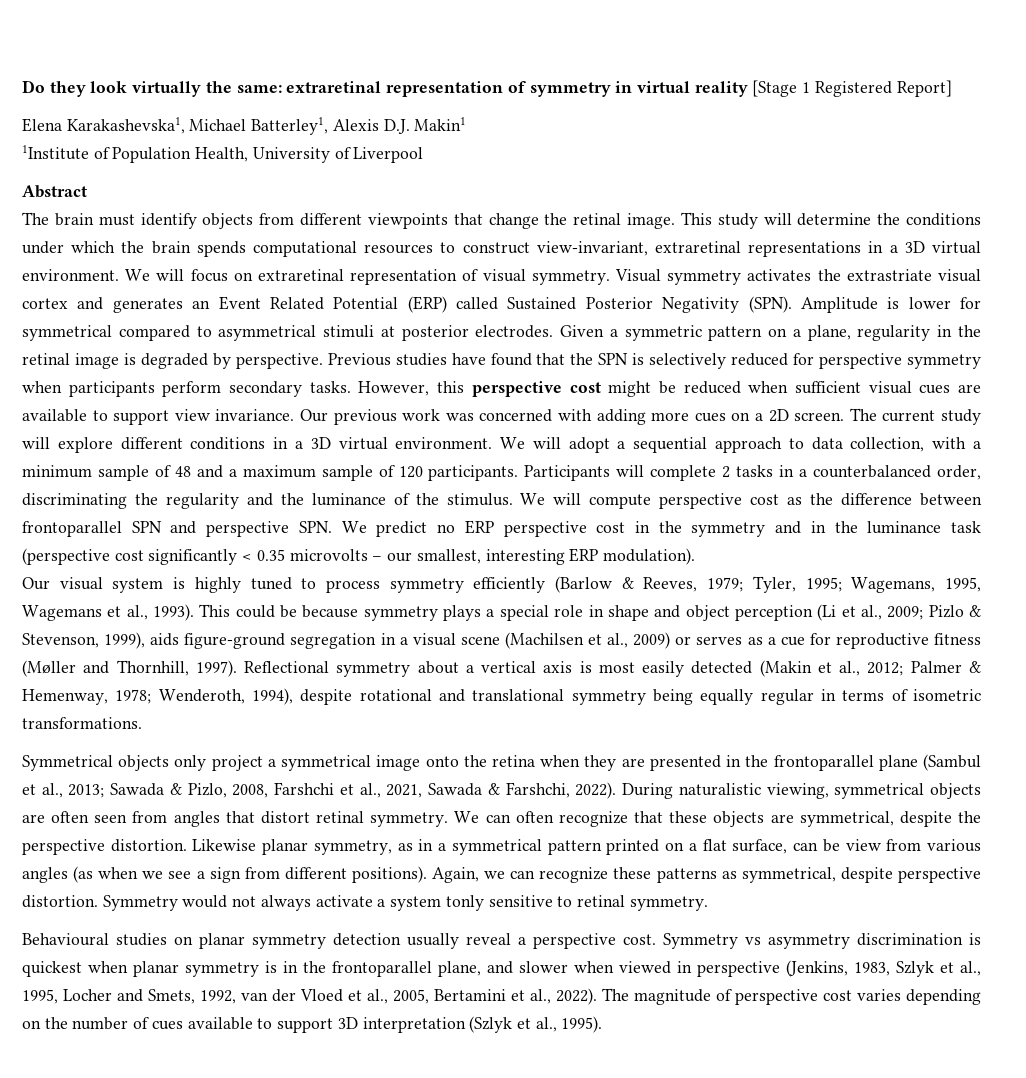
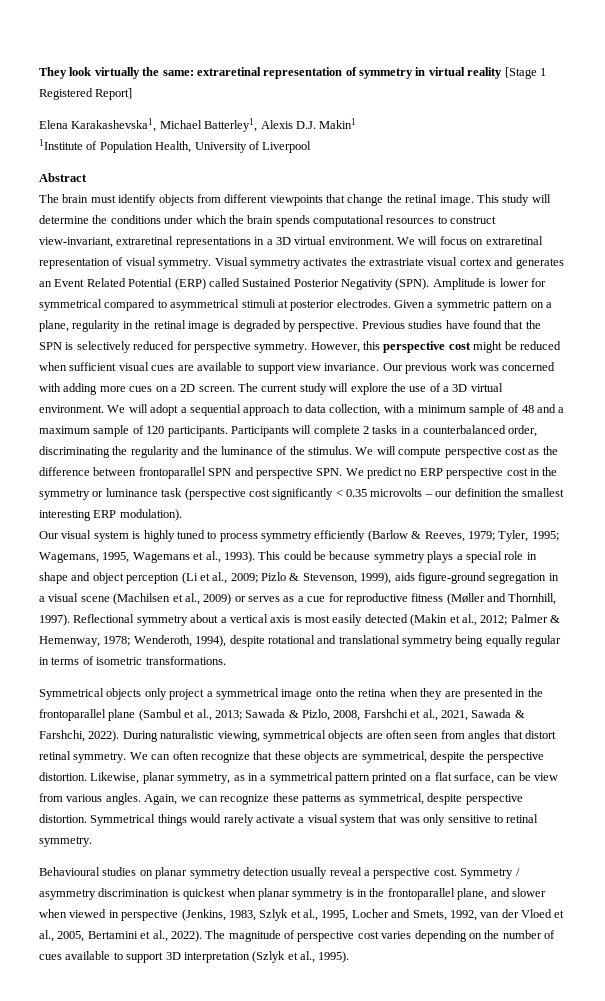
- Do they look virtually the same: extraretinal representation of symmetry in virtual reality [Stage 1 Registered Report]
+ They look virtually the same: extraretinal representation of symmetry in virtual reality [Stage 1 Registered Report]
- Previous studies have found that the SPN is selectively reduced for perspective symmetry when participants perform secondary tasks.
+ Previous studies have found that the SPN is selectively reduced for perspective symmetry.
- The current study will explore different conditions in a 3D virtual environment.
+ The current study will explore the use of a 3D virtual environment.
- We will compute perspective cost as the difference between frontoparallel SPN and perspective SPN. We predict no ERP perspective cost in the symmetry and in the luminance task (perspective cost significantly < 0.35 microvolts – our smallest, interesting ERP modulation).
+ We will compute perspective cost as the difference between frontoparallel SPN and perspective SPN. We predict no ERP perspective cost in the symmetry or luminance task (perspective cost significantly < 0.35 microvolts – our definition the smallest interesting ERP modulation).
- Likewise planar symmetry, as in a symmetrical pattern printed on a flat surface, can be view from various angles (as when we see a sign from different positions).
+ Likewise, planar symmetry, as in a symmetrical pattern printed on a flat surface, can be view from various angles.
- Symmetry would not always activate a system tonly sensitive to retinal symmetry.
+ Symmetrical things would rarely activate a visual system that was only sensitive to retinal symmetry.
- Symmetry vs asymmetry discrimination is quickest when planar symmetry is in the frontoparallel plane, and slower when viewed in perspective (Jenkins, 1983, Szlyk et al., 1995, Locher and Smets, 1992, van der Vloed et al., 2005, Bertamini et al., 2022).
+ Symmetry / asymmetry discrimination is quickest when planar symmetry is in the frontoparallel plane, and slower when viewed in perspective (Jenkins, 1983, Szlyk et al., 1995, Locher and Smets, 1992, van der Vloed et al., 2005, Bertamini et al., 2022).

